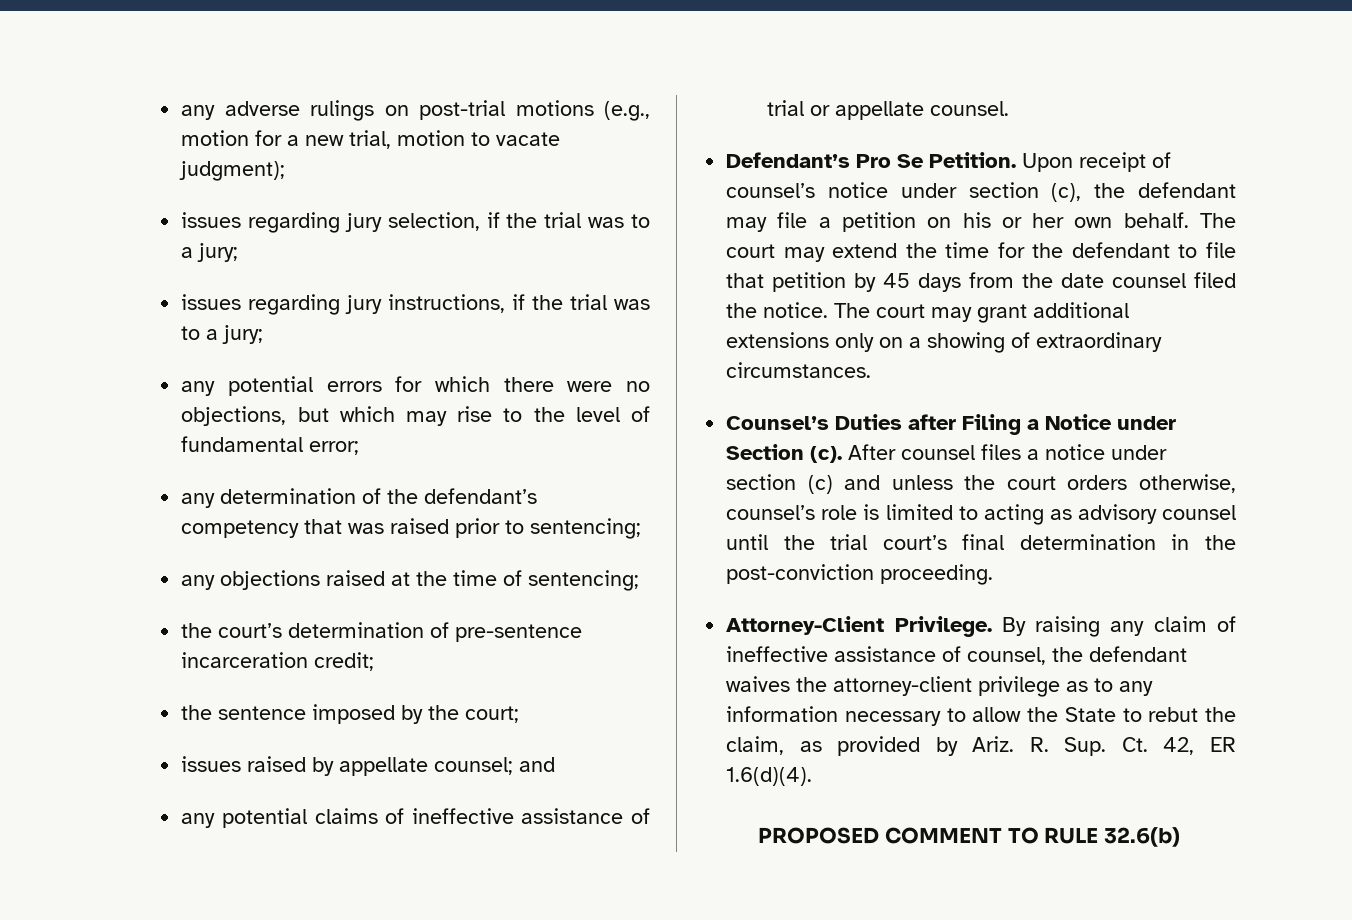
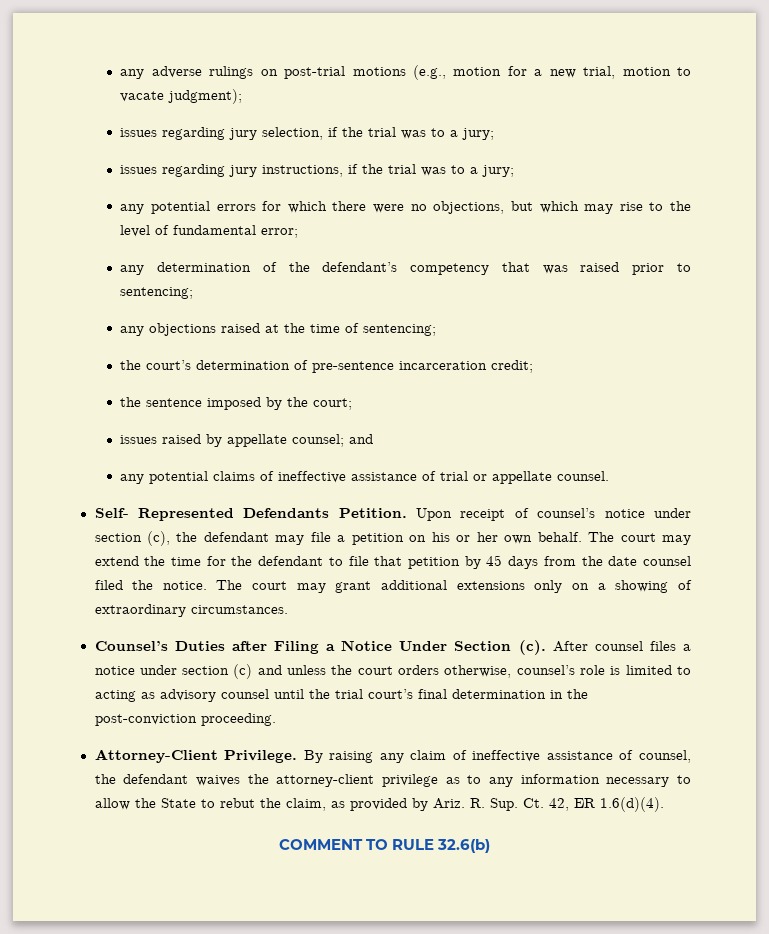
- Defendant’s Pro Se Petition.
+ Self- Represented Defendants Petition.
- Counsel’s Duties after Filing a Notice under Section (c).
+ Counsel’s Duties after Filing a Notice Under Section (c).
- PROPOSED COMMENT TO RULE 32.6(b)
+ COMMENT TO RULE 32.6(b)

